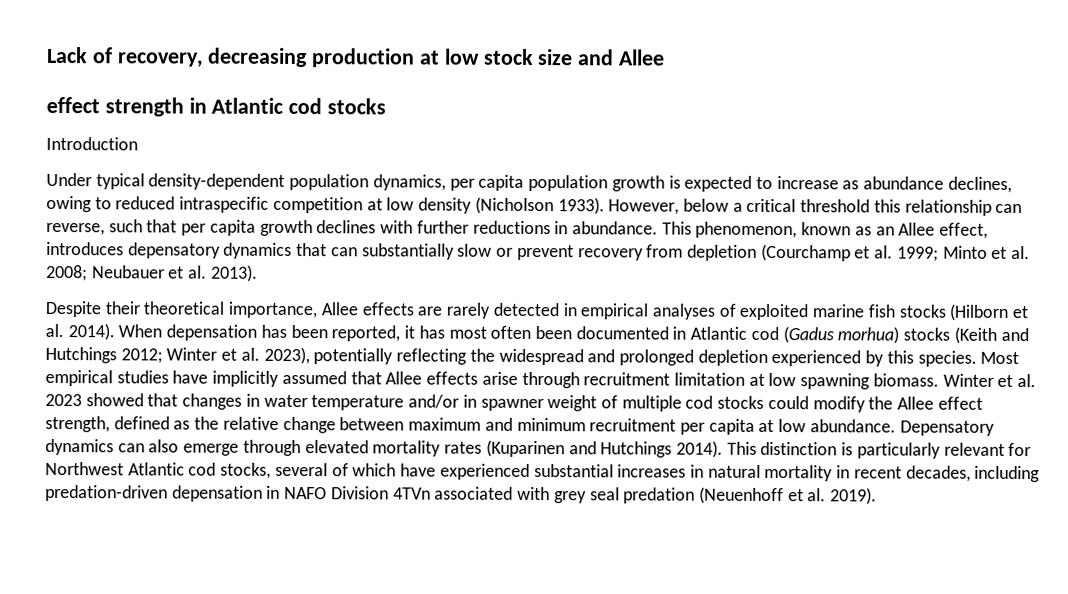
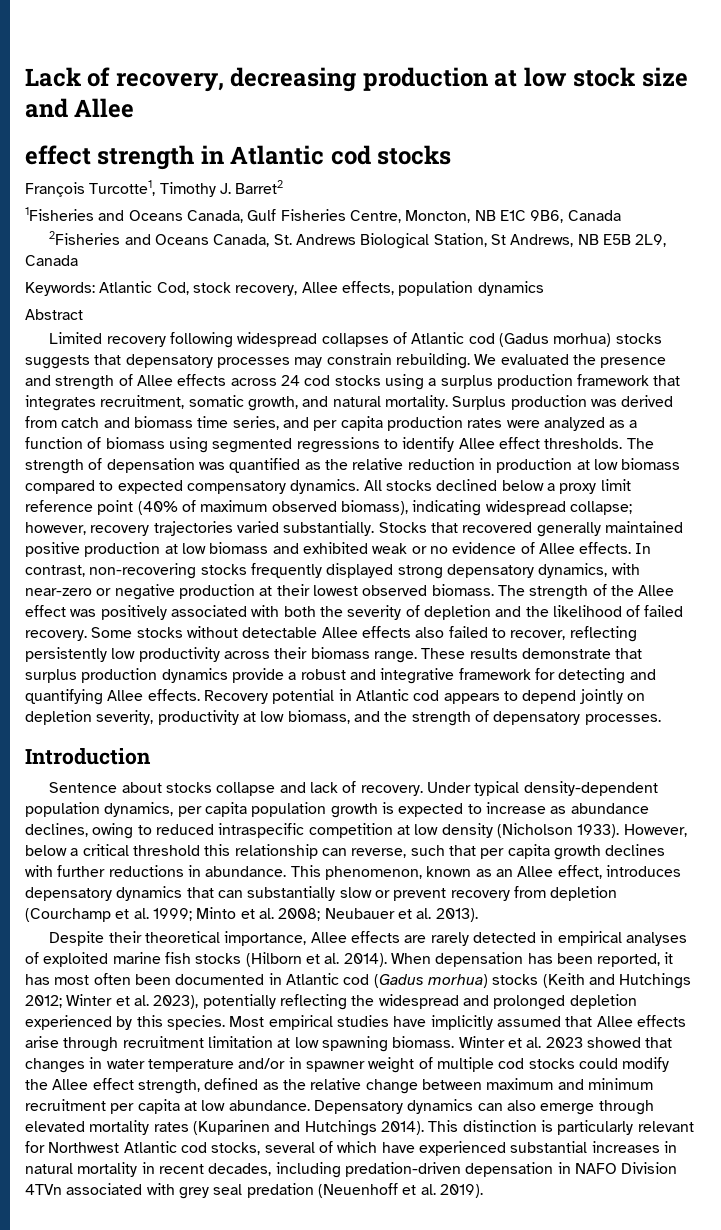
+ François Turcotte1, Timothy J. Barret2
+ 1Fisheries and Oceans Canada, Gulf Fisheries Centre, Moncton, NB E1C 9B6, Canada
+ 2Fisheries and Oceans Canada, St. Andrews Biological Station, St Andrews, NB E5B 2L9, Canada
+ Keywords: Atlantic Cod, stock recovery, Allee effects, population dynamics
+ Abstract
+ Limited recovery following widespread collapses of Atlantic cod (Gadus morhua) stocks suggests that depensatory processes may constrain rebuilding. We evaluated the presence and strength of Allee effects across 24 cod stocks using a surplus production framework that integrates recruitment, somatic growth, and natural mortality. Surplus production was derived from catch and biomass time series, and per capita production rates were analyzed as a function of biomass using segmented regressions to identify Allee effect thresholds. The strength of depensation was quantified as the relative reduction in production at low biomass compared to expected compensatory dynamics. All stocks declined below a proxy limit reference point (40% of maximum observed biomass), indicating widespread collapse; however, recovery trajectories varied substantially. Stocks that recovered generally maintained positive production at low biomass and exhibited weak or no evidence of Allee effects. In contrast, non-recovering stocks frequently displayed strong depensatory dynamics, with near-zero or negative production at their lowest observed biomass. The strength of the Allee effect was positively associated with both the severity of depletion and the likelihood of failed recovery. Some stocks without detectable Allee effects also failed to recover, reflecting persistently low productivity across their biomass range. These results demonstrate that surplus production dynamics provide a robust and integrative framework for detecting and quantifying Allee effects. Recovery potential in Atlantic cod appears to depend jointly on depletion severity, productivity at low biomass, and the strength of depensatory processes.
  Introduction
- Under typical density-dependent population dynamics, per capita population growth is expected to increase as abundance declines, owing to reduced intraspecific competition at low density (Nicholson 1933).
+ Sentence about stocks collapse and lack of recovery. Under typical density-dependent population dynamics, per capita population growth is expected to increase as abundance declines, owing to reduced intraspecific competition at low density (Nicholson 1933).

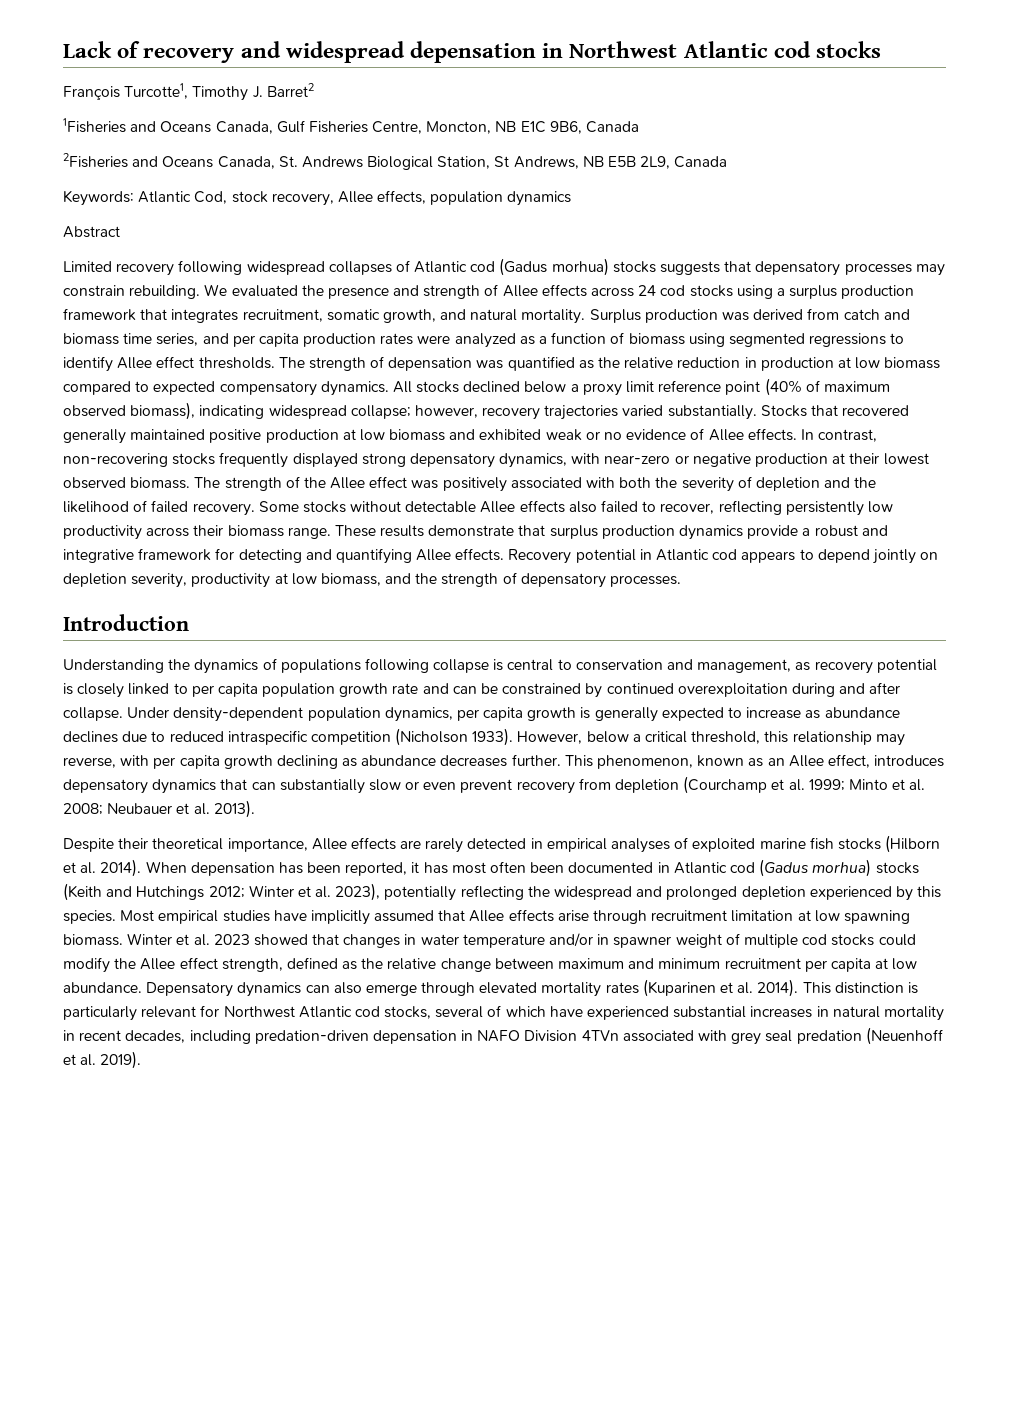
- Lack of recovery, decreasing production at low stock size and Allee
- effect strength in Atlantic cod stocks
+ Lack of recovery and widespread depensation in Northwest Atlantic cod stocks
- Sentence about stocks collapse and lack of recovery. Under typical density-dependent population dynamics, per capita population growth is expected to increase as abundance declines, owing to reduced intraspecific competition at low density (Nicholson 1933).
+ Understanding the dynamics of populations following collapse is central to conservation and management, as recovery potential is closely linked to per capita population growth rate and can be constrained by continued overexploitation during and after collapse. Under density-dependent population dynamics, per capita growth is generally expected to increase as abundance declines due to reduced intraspecific competition (Nicholson 1933).
- However, below a critical threshold this relationship can reverse, such that per capita growth declines with further reductions in abundance.
+ However, below a critical threshold, this relationship may reverse, with per capita growth declining as abundance decreases further.
- This phenomenon, known as an Allee effect, introduces depensatory dynamics that can substantially slow or prevent recovery from depletion (Courchamp et al. 1999; Minto et al. 2008; Neubauer et al. 2013).
+ This phenomenon, known as an Allee effect, introduces depensatory dynamics that can substantially slow or even prevent recovery from depletion (Courchamp et al. 1999; Minto et al. 2008; Neubauer et al. 2013).
- Depensatory dynamics can also emerge through elevated mortality rates (Kuparinen and Hutchings 2014).
+ Depensatory dynamics can also emerge through elevated mortality rates (Kuparinen et al. 2014).

